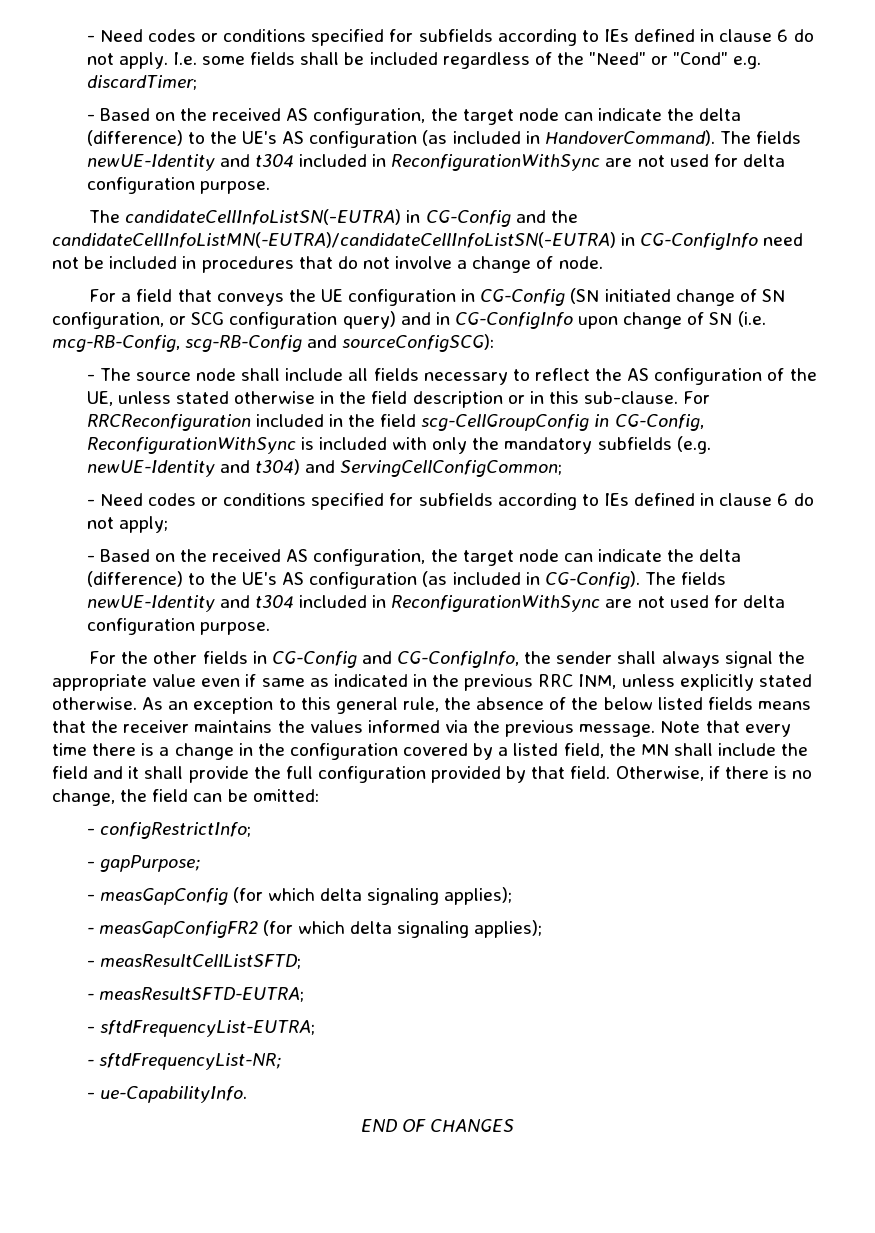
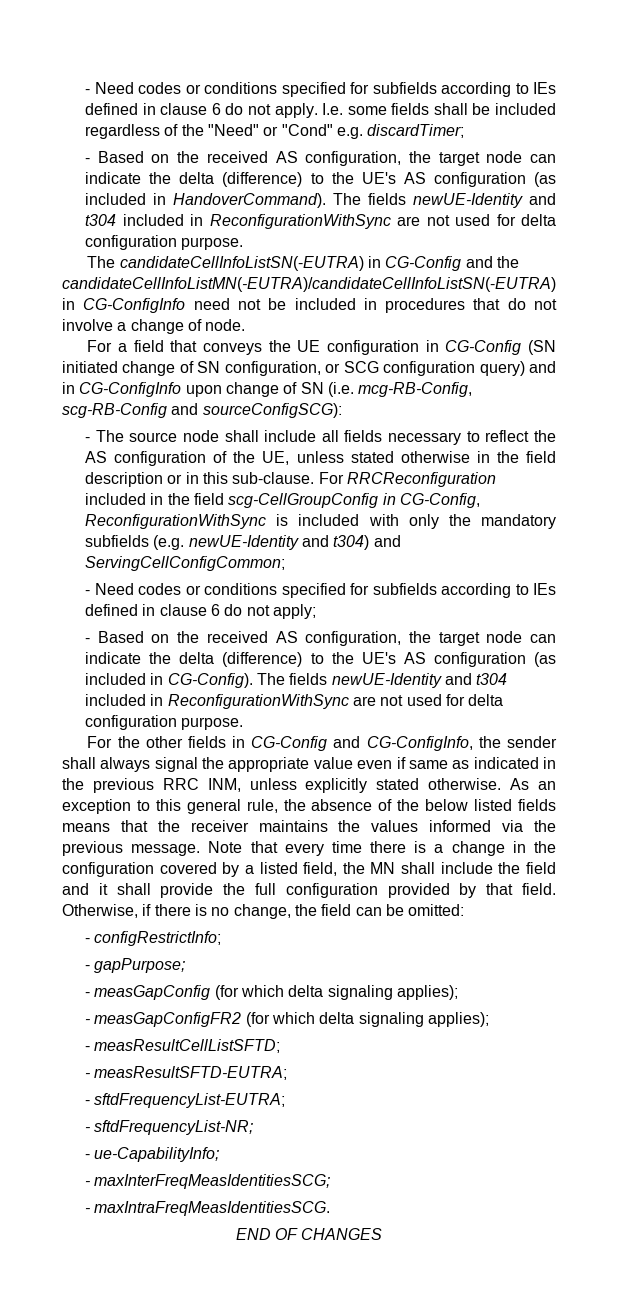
- - ue-CapabilityInfo.
+ - ue-CapabilityInfo;
+ - maxInterFreqMeasIdentitiesSCG;
+ - maxIntraFreqMeasIdentitiesSCG.

